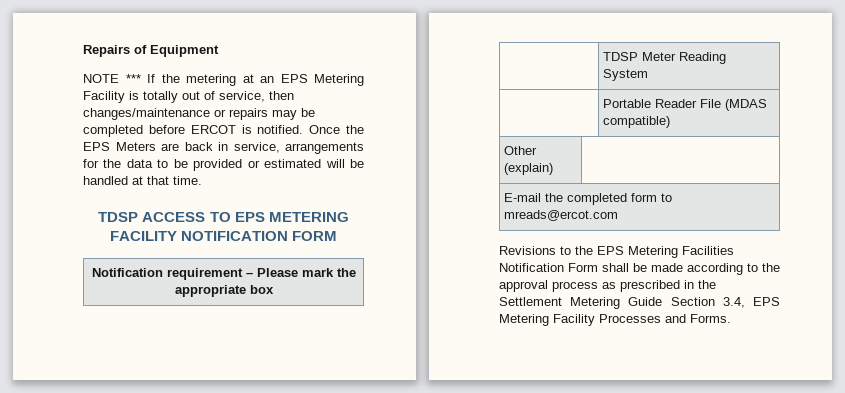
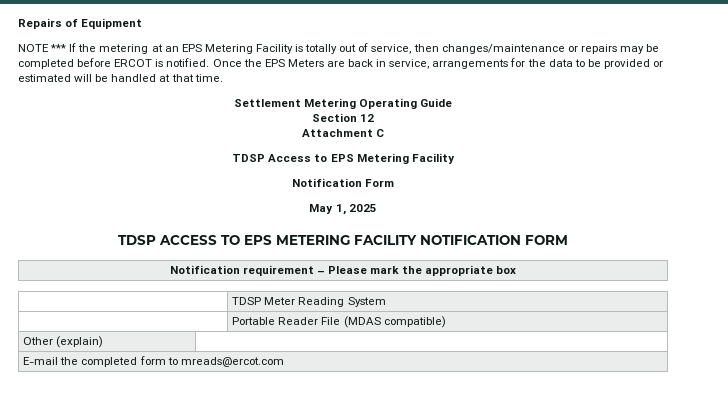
+ Settlement Metering Operating Guide
+ Section 12
+ Attachment C
+ TDSP Access to EPS Metering Facility
+ Notification Form
+ May 1, 2025
- Revisions to the EPS Metering Facilities Notification Form shall be made according to the approval process as prescribed in the Settlement Metering Guide Section 3.4, EPS Metering Facility Processes and Forms.

